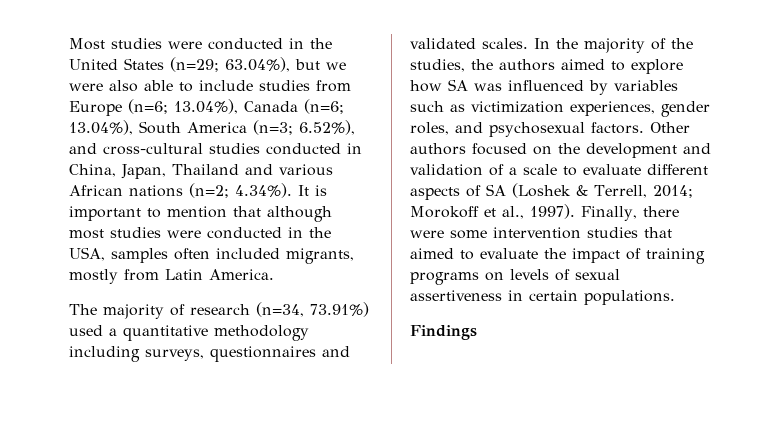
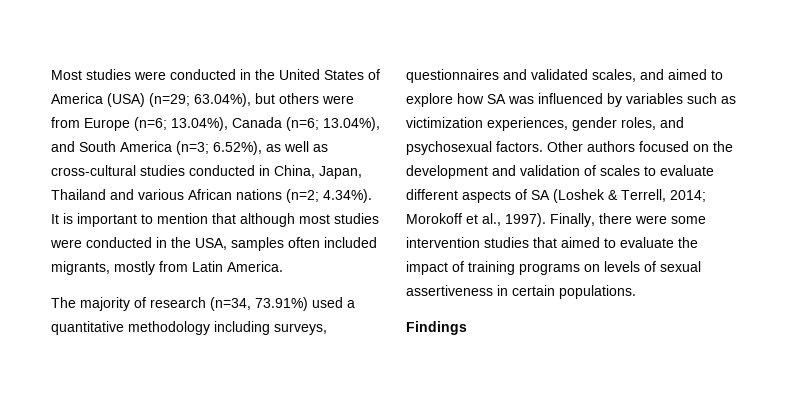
- Most studies were conducted in the United States (n=29; 63.04%), but we were also able to include studies from Europe (n=6; 13.04%), Canada (n=6; 13.04%), South America (n=3; 6.52%), and cross-cultural studies conducted in China, Japan, Thailand and various African nations (n=2; 4.34%). It is important to mention that although most studies were conducted in the USA, samples often included migrants, mostly from Latin America.
+ Most studies were conducted in the United States of America (USA) (n=29; 63.04%), but others were from Europe (n=6; 13.04%), Canada (n=6; 13.04%), and South America (n=3; 6.52%), as well as cross-cultural studies conducted in China, Japan, Thailand and various African nations (n=2; 4.34%). It is important to mention that although most studies were conducted in the USA, samples often included migrants, mostly from Latin America.
- The majority of research (n=34, 73.91%) used a quantitative methodology including surveys, questionnaires and validated scales. In the majority of the studies, the authors aimed to explore how SA was influenced by variables such as victimization experiences, gender roles, and psychosexual factors.
+ The majority of research (n=34, 73.91%) used a quantitative methodology including surveys, questionnaires and validated scales, and aimed to explore how SA was influenced by variables such as victimization experiences, gender roles, and psychosexual factors.
- Other authors focused on the development and validation of a scale to evaluate different aspects of SA (Loshek & Terrell, 2014; Morokoff et al., 1997).
+ Other authors focused on the development and validation of scales to evaluate different aspects of SA (Loshek & Terrell, 2014; Morokoff et al., 1997).

